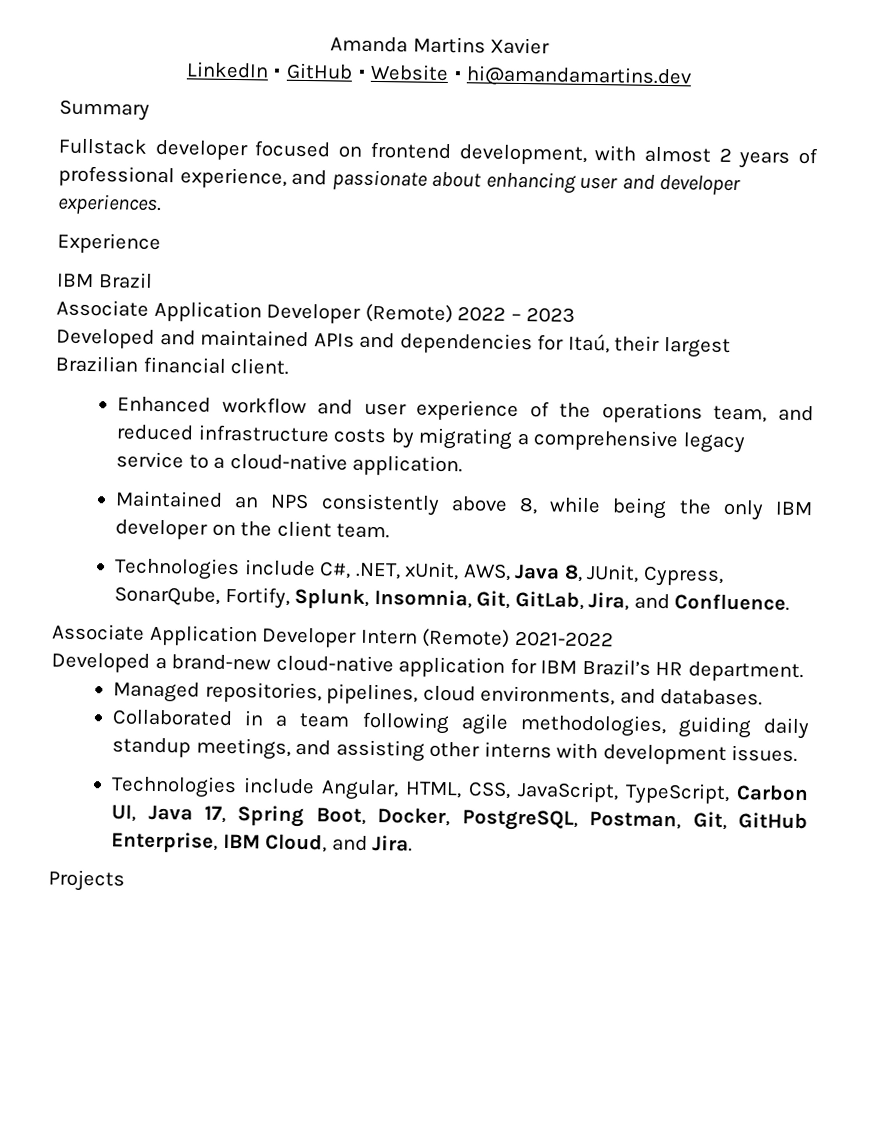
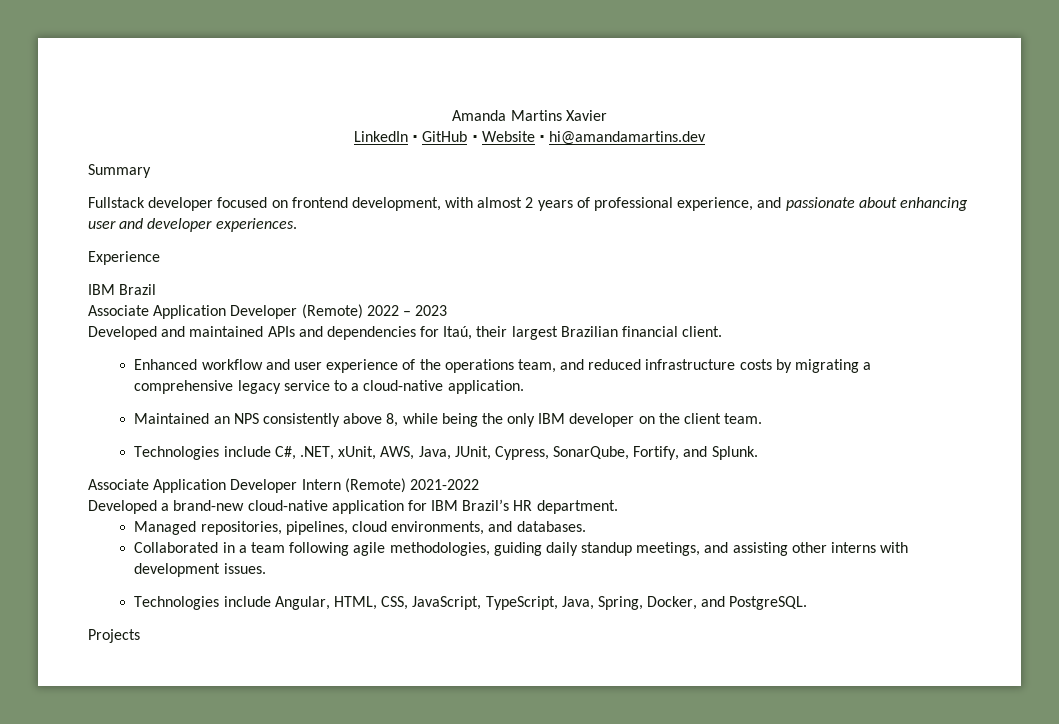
- Technologies include C#, .NET, xUnit, AWS, Java 8, JUnit, Cypress, SonarQube, Fortify, Splunk, Insomnia, Git, GitLab, Jira, and Confluence.
+ Technologies include C#, .NET, xUnit, AWS, Java, JUnit, Cypress, SonarQube, Fortify, and Splunk.
- Technologies include Angular, HTML, CSS, JavaScript, TypeScript, Carbon UI, Java 17, Spring Boot, Docker, PostgreSQL, Postman, Git, GitHub Enterprise, IBM Cloud, and Jira.
+ Technologies include Angular, HTML, CSS, JavaScript, TypeScript, Java, Spring, Docker, and PostgreSQL.

